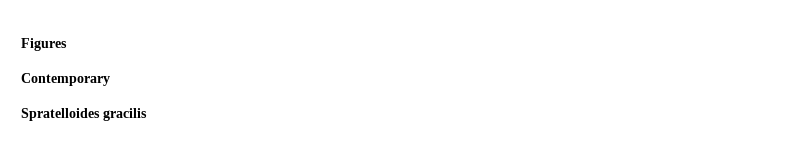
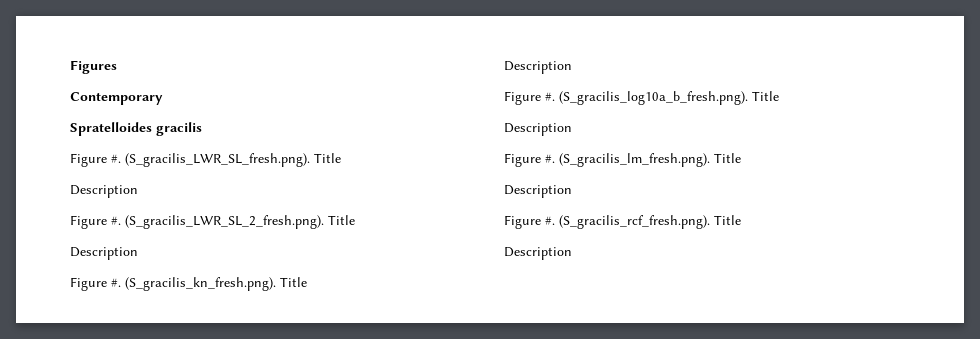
+ Figure #. (S_gracilis_LWR_SL_fresh.png). Title
+ Description
+ Figure #. (S_gracilis_LWR_SL_2_fresh.png). Title
+ Description
+ Figure #. (S_gracilis_kn_fresh.png). Title
+ Description
+ Figure #. (S_gracilis_log10a_b_fresh.png). Title
+ Description
+ Figure #. (S_gracilis_lm_fresh.png). Title
+ Description
+ Figure #. (S_gracilis_rcf_fresh.png). Title
+ Description

